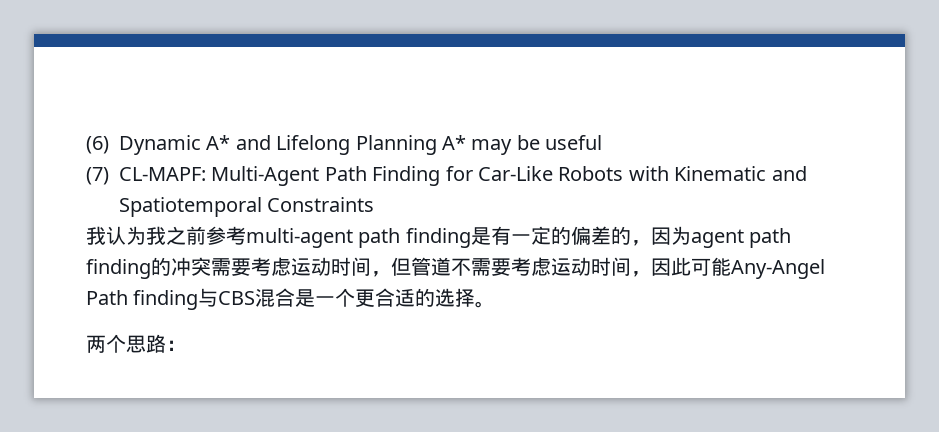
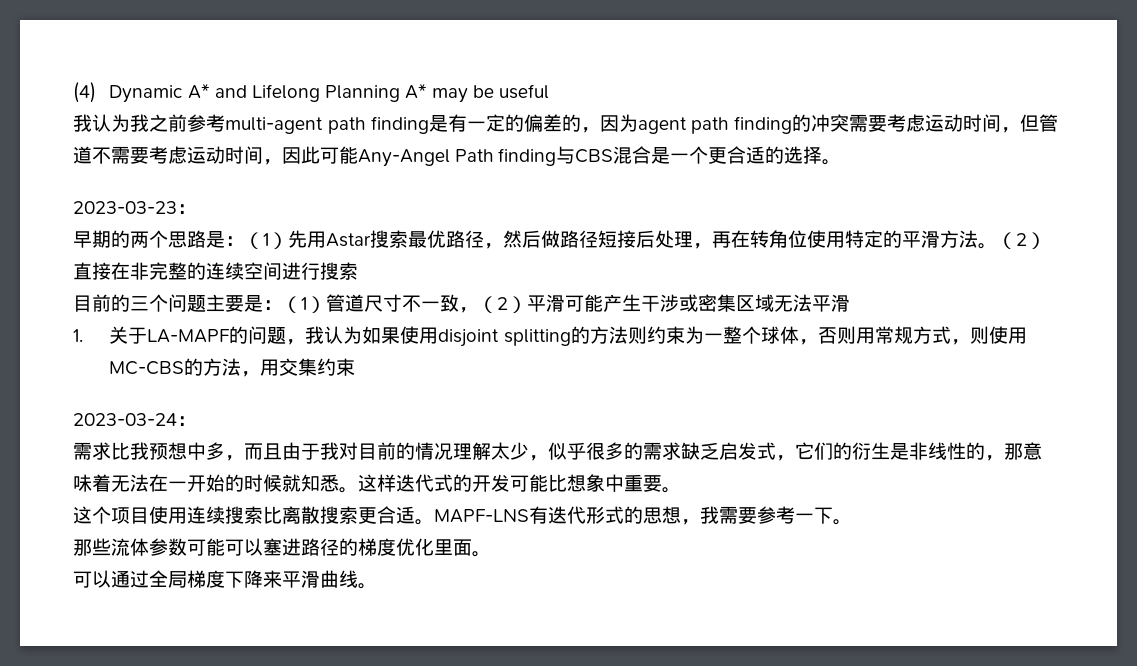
- (6) Dynamic A* and Lifelong Planning A* may be useful
+ (4) Dynamic A* and Lifelong Planning A* may be useful
- (7) CL-MAPF: Multi-Agent Path Finding for Car-Like Robots with Kinematic and Spatiotemporal Constraints
- 两个思路：
+ 2023-03-23：
+ 早期的两个思路是：（1）先用Astar搜索最优路径，然后做路径短接后处理，再在转角位使用特定的平滑方法。（2）直接在非完整的连续空间进行搜索
+ 目前的三个问题主要是：（1）管道尺寸不一致，（2）平滑可能产生干涉或密集区域无法平滑
+ 1.关于LA-MAPF的问题，我认为如果使用disjoint splitting的方法则约束为一整个球体，否则用常规方式，则使用MC-CBS的方法，用交集约束
+ 2023-03-24：
+ 需求比我预想中多，而且由于我对目前的情况理解太少，似乎很多的需求缺乏启发式，它们的衍生是非线性的，那意味着无法在一开始的时候就知悉。这样迭代式的开发可能比想象中重要。
+ 这个项目使用连续搜索比离散搜索更合适。MAPF-LNS有迭代形式的思想，我需要参考一下。
+ 那些流体参数可能可以塞进路径的梯度优化里面。
+ 可以通过全局梯度下降来平滑曲线。

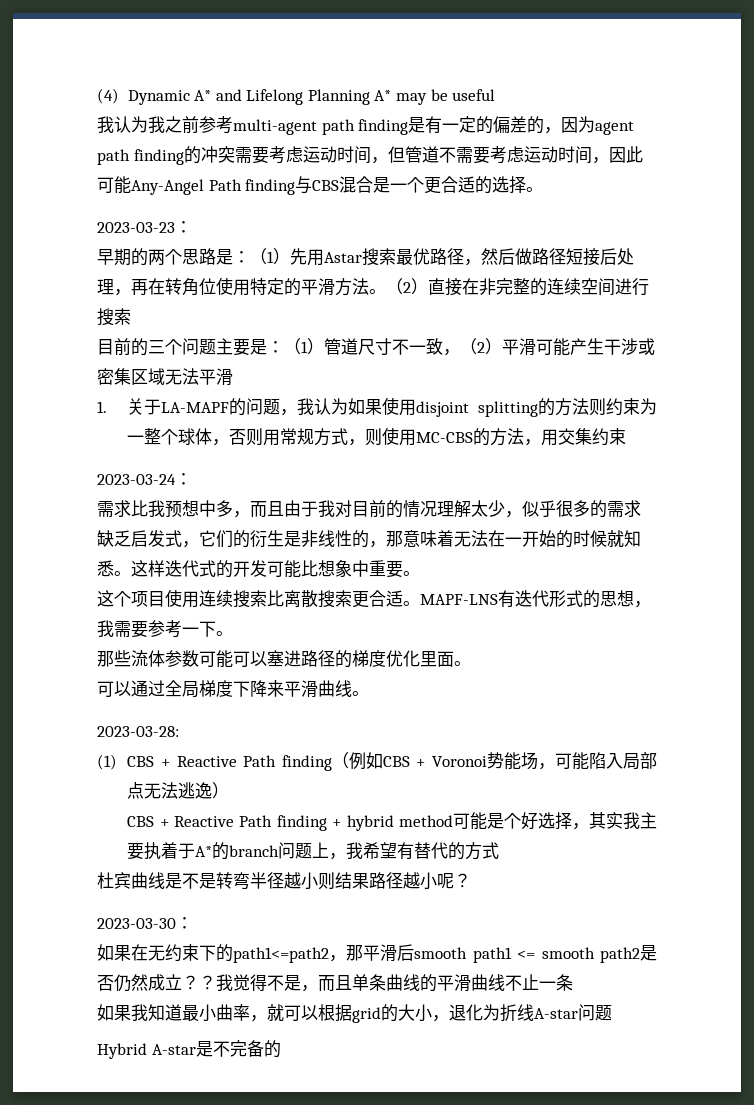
+ 2023-03-28:
+ (1) CBS + Reactive Path finding（例如CBS + Voronoi势能场，可能陷入局部点无法逃逸）
+ CBS + Reactive Path finding + hybrid method可能是个好选择，其实我主要执着于A*的branch问题上，我希望有替代的方式
+ 杜宾曲线是不是转弯半径越小则结果路径越小呢？
+ 2023-03-30：
+ 如果在无约束下的path1<=path2，那平滑后smooth path1 <= smooth path2是否仍然成立？？我觉得不是，而且单条曲线的平滑曲线不止一条
+ 如果我知道最小曲率，就可以根据grid的大小，退化为折线A-star问题
+ Hybrid A-star是不完备的

